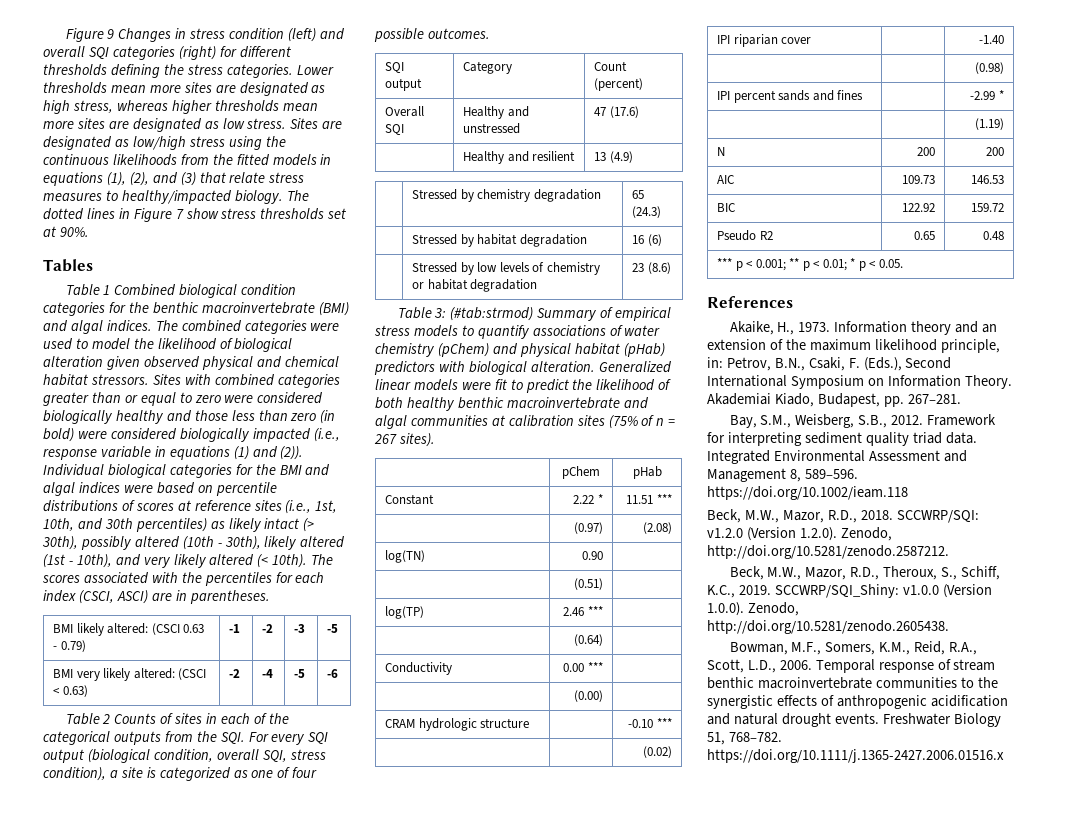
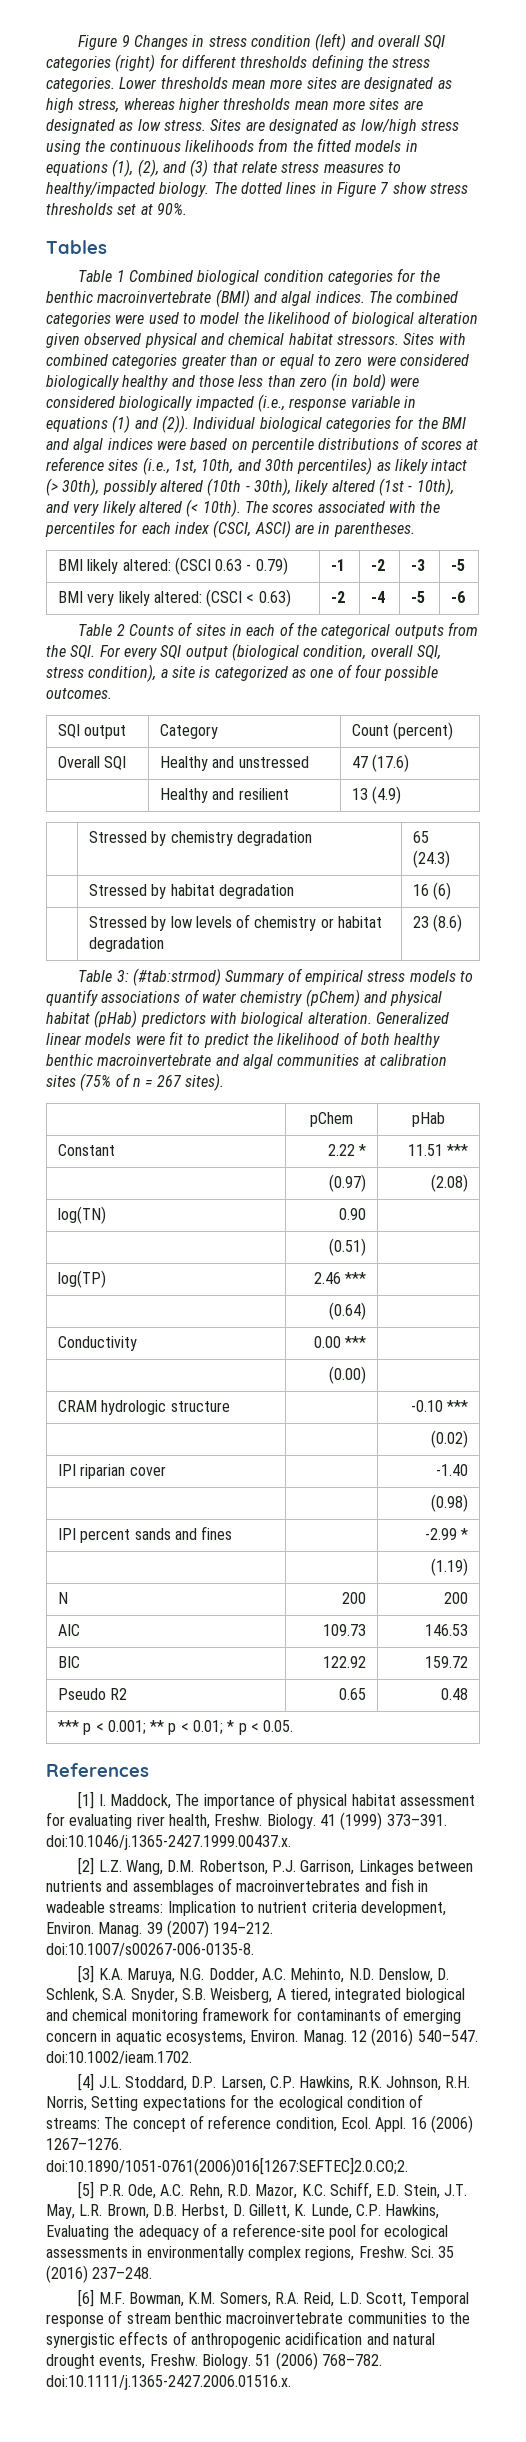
- Akaike, H., 1973. Information theory and an extension of the maximum likelihood principle, in: Petrov, B.N., Csaki, F. (Eds.), Second International Symposium on Information Theory. Akademiai Kiado, Budapest, pp. 267–281.
- Bay, S.M., Weisberg, S.B., 2012. Framework for interpreting sediment quality triad data. Integrated Environmental Assessment and Management 8, 589–596. https://doi.org/10.1002/ieam.118
- Beck, M.W., Mazor, R.D., 2018. SCCWRP/SQI: v1.2.0 (Version 1.2.0). Zenodo, http://doi.org/10.5281/zenodo.2587212.
- Beck, M.W., Mazor, R.D., Theroux, S., Schiff, K.C., 2019. SCCWRP/SQI_Shiny: v1.0.0 (Version 1.0.0). Zenodo, http://doi.org/10.5281/zenodo.2605438.
- Bowman, M.F., Somers, K.M., Reid, R.A., Scott, L.D., 2006. Temporal response of stream benthic macroinvertebrate communities to the synergistic effects of anthropogenic acidification and natural drought events. Freshwater Biology 51, 768–782. https://doi.org/10.1111/j.1365-2427.2006.01516.x
+ [1] I. Maddock, The importance of physical habitat assessment for evaluating river health, Freshw. Biology. 41 (1999) 373–391. doi:10.1046/j.1365-2427.1999.00437.x.
+ [2] L.Z. Wang, D.M. Robertson, P.J. Garrison, Linkages between nutrients and assemblages of macroinvertebrates and fish in wadeable streams: Implication to nutrient criteria development, Environ. Manag. 39 (2007) 194–212. doi:10.1007/s00267-006-0135-8.
+ [3] K.A. Maruya, N.G. Dodder, A.C. Mehinto, N.D. Denslow, D. Schlenk, S.A. Snyder, S.B. Weisberg, A tiered, integrated biological and chemical monitoring framework for contaminants of emerging concern in aquatic ecosystems, Environ. Manag. 12 (2016) 540–547. doi:10.1002/ieam.1702.
+ [4] J.L. Stoddard, D.P. Larsen, C.P. Hawkins, R.K. Johnson, R.H. Norris, Setting expectations for the ecological condition of streams: The concept of reference condition, Ecol. Appl. 16 (2006) 1267–1276. doi:10.1890/1051-0761(2006)016[1267:SEFTEC]2.0.CO;2.
+ [5] P.R. Ode, A.C. Rehn, R.D. Mazor, K.C. Schiff, E.D. Stein, J.T. May, L.R. Brown, D.B. Herbst, D. Gillett, K. Lunde, C.P. Hawkins, Evaluating the adequacy of a reference-site pool for ecological assessments in environmentally complex regions, Freshw. Sci. 35 (2016) 237–248.
+ [6] M.F. Bowman, K.M. Somers, R.A. Reid, L.D. Scott, Temporal response of stream benthic macroinvertebrate communities to the synergistic effects of anthropogenic acidification and natural drought events, Freshw. Biology. 51 (2006) 768–782. doi:10.1111/j.1365-2427.2006.01516.x.

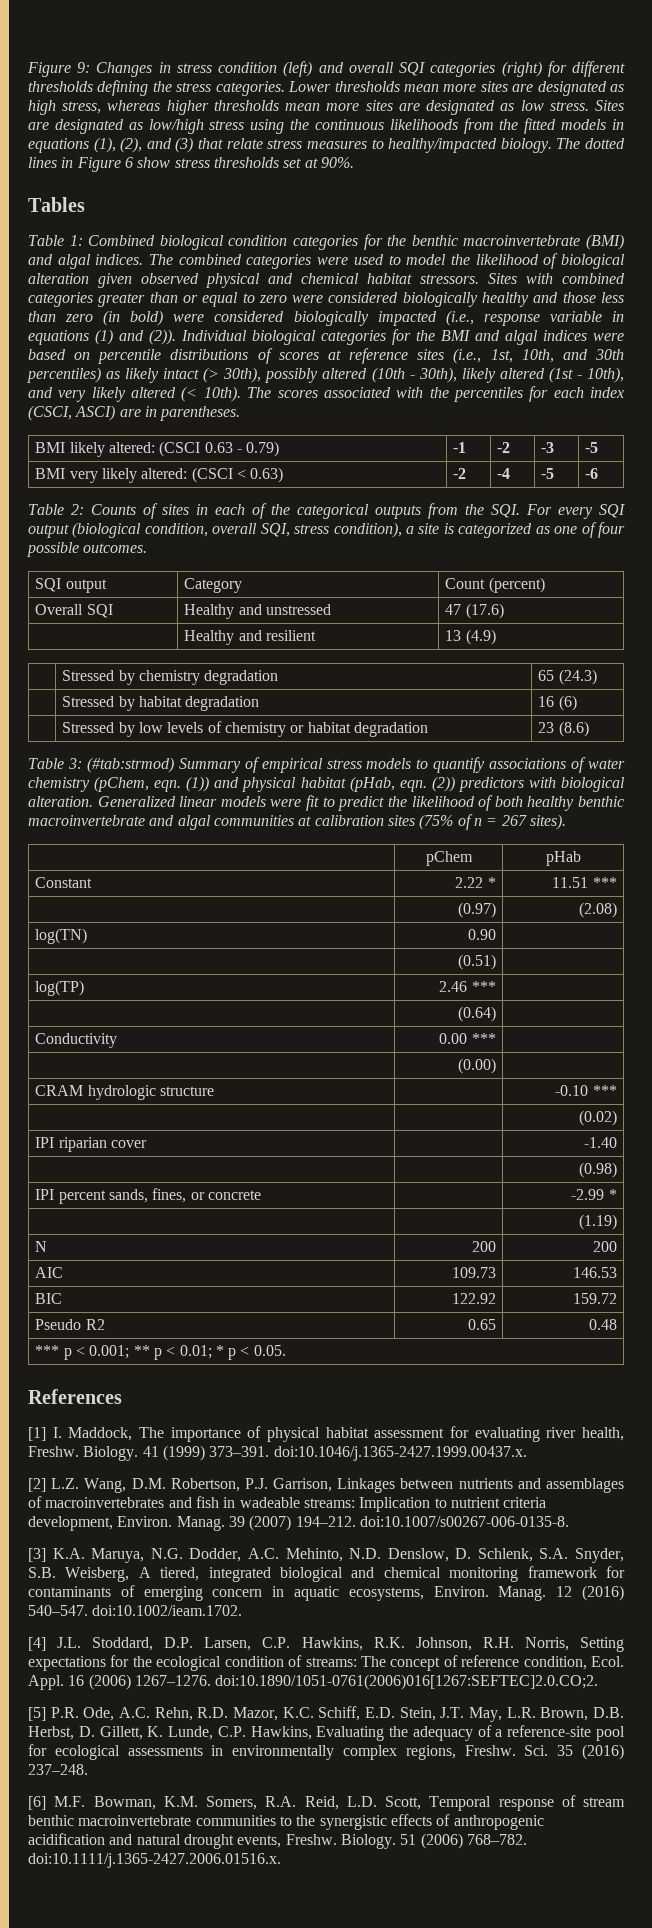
- Figure 9 Changes in stress condition (left) and overall SQI categories (right) for different thresholds defining the stress categories.
+ Figure 9: Changes in stress condition (left) and overall SQI categories (right) for different thresholds defining the stress categories.
- The dotted lines in Figure 7 show stress thresholds set at 90%.
+ The dotted lines in Figure 6 show stress thresholds set at 90%.
- Table 1 Combined biological condition categories for the benthic macroinvertebrate (BMI) and algal indices.
+ Table 1: Combined biological condition categories for the benthic macroinvertebrate (BMI) and algal indices.
- Table 2 Counts of sites in each of the categorical outputs from the SQI. For every SQI output (biological condition, overall SQI, stress condition), a site is categorized as one of four possible outcomes.
+ Table 2: Counts of sites in each of the categorical outputs from the SQI. For every SQI output (biological condition, overall SQI, stress condition), a site is categorized as one of four possible outcomes.
- Table 3: (#tab:strmod) Summary of empirical stress models to quantify associations of water chemistry (pChem) and physical habitat (pHab) predictors with biological alteration.
+ Table 3: (#tab:strmod) Summary of empirical stress models to quantify associations of water chemistry (pChem, eqn. (1)) and physical habitat (pHab, eqn. (2)) predictors with biological alteration.
- IPI percent sands and fines | | -2.99 *
+ IPI percent sands, fines, or concrete | | -2.99 *

